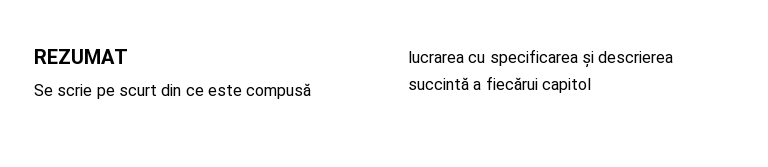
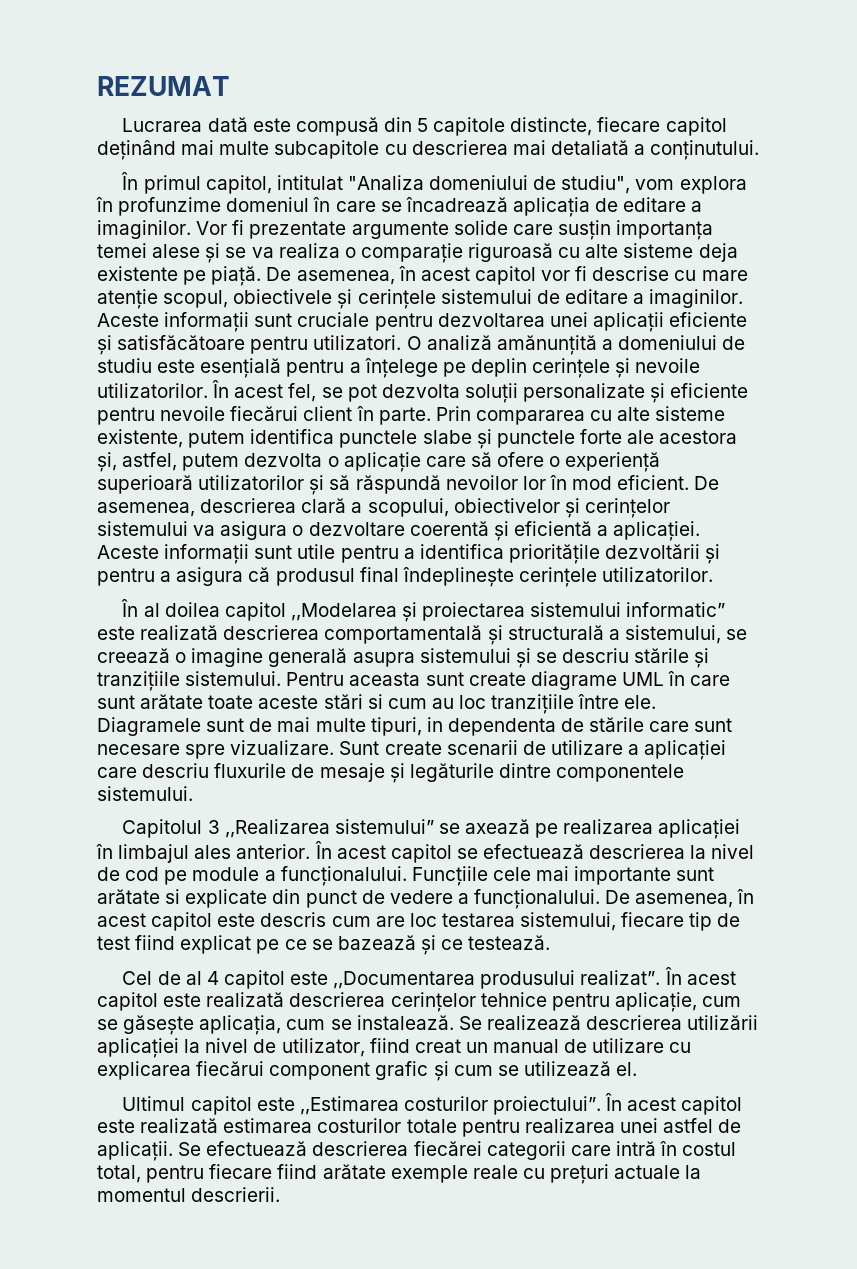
- Se scrie pe scurt din ce este compusă lucrarea cu specificarea și descrierea succintă a fiecărui capitol
+ Lucrarea dată este compusă din 5 capitole distincte, fiecare capitol deținând mai multe subcapitole cu descrierea mai detaliată a conținutului.
+ În primul capitol, intitulat "Analiza domeniului de studiu", vom explora în profunzime domeniul în care se încadrează aplicația de editare a imaginilor. Vor fi prezentate argumente solide care susțin importanța temei alese și se va realiza o comparație riguroasă cu alte sisteme deja existente pe piață. De asemenea, în acest capitol vor fi descrise cu mare atenție scopul, obiectivele și cerințele sistemului de editare a imaginilor. Aceste informații sunt cruciale pentru dezvoltarea unei aplicații eficiente și satisfăcătoare pentru utilizatori. O analiză amănunțită a domeniului de studiu este esențială pentru a înțelege pe deplin cerințele și nevoile utilizatorilor. În acest fel, se pot dezvolta soluții personalizate și eficiente pentru nevoile fiecărui client în parte. Prin compararea cu alte sisteme existente, putem identifica punctele slabe și punctele forte ale acestora și, astfel, putem dezvolta o aplicație care să ofere o experiență superioară utilizatorilor și să răspundă nevoilor lor în mod eficient. De asemenea, descrierea clară a scopului, obiectivelor și cerințelor sistemului va asigura o dezvoltare coerentă și eficientă a aplicației. Aceste informații sunt utile pentru a identifica prioritățile dezvoltării și pentru a asigura că produsul final îndeplinește cerințele utilizatorilor.
+ În al doilea capitol ,,Modelarea și proiectarea sistemului informatic” este realizată descrierea comportamentală și structurală a sistemului, se creează o imagine generală asupra sistemului și se descriu stările și tranzițiile sistemului. Pentru aceasta sunt create diagrame UML în care sunt arătate toate aceste stări si cum au loc tranzițiile între ele. Diagramele sunt de mai multe tipuri, in dependenta de stările care sunt necesare spre vizualizare. Sunt create scenarii de utilizare a aplicației care descriu fluxurile de mesaje și legăturile dintre componentele sistemului.
+ Capitolul 3 ,,Realizarea sistemului” se axează pe realizarea aplicației în limbajul ales anterior. În acest capitol se efectuează descrierea la nivel de cod pe module a funcționalului. Funcțiile cele mai importante sunt arătate si explicate din punct de vedere a funcționalului. De asemenea, în acest capitol este descris cum are loc testarea sistemului, fiecare tip de test fiind explicat pe ce se bazează și ce testează.
+ Cel de al 4 capitol este ,,Documentarea produsului realizat”. În acest capitol este realizată descrierea cerințelor tehnice pentru aplicație, cum se găsește aplicația, cum se instalează. Se realizează descrierea utilizării aplicației la nivel de utilizator, fiind creat un manual de utilizare cu explicarea fiecărui component grafic și cum se utilizează el.
+ Ultimul capitol este ,,Estimarea costurilor proiectului”. În acest capitol este realizată estimarea costurilor totale pentru realizarea unei astfel de aplicații. Se efectuează descrierea fiecărei categorii care intră în costul total, pentru fiecare fiind arătate exemple reale cu prețuri actuale la momentul descrierii.

